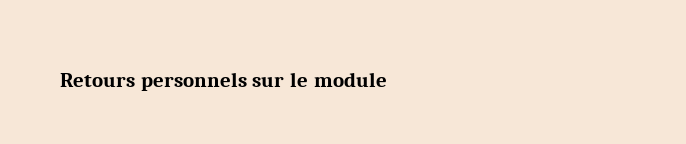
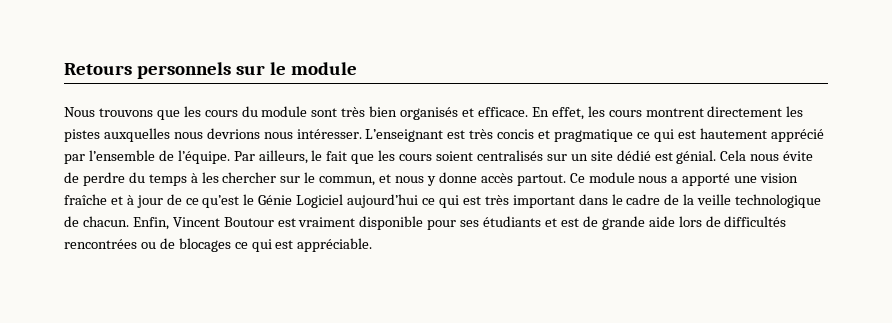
+ Nous trouvons que les cours du module sont très bien organisés et efficace. En effet, les cours montrent directement les pistes auxquelles nous devrions nous intéresser. L’enseignant est très concis et pragmatique ce qui est hautement apprécié par l’ensemble de l’équipe. Par ailleurs, le fait que les cours soient centralisés sur un site dédié est génial. Cela nous évite de perdre du temps à les chercher sur le commun, et nous y donne accès partout. Ce module nous a apporté une vision fraîche et à jour de ce qu’est le Génie Logiciel aujourd’hui ce qui est très important dans le cadre de la veille technologique de chacun. Enfin, Vincent Boutour est vraiment disponible pour ses étudiants et est de grande aide lors de difficultés rencontrées ou de blocages ce qui est appréciable.

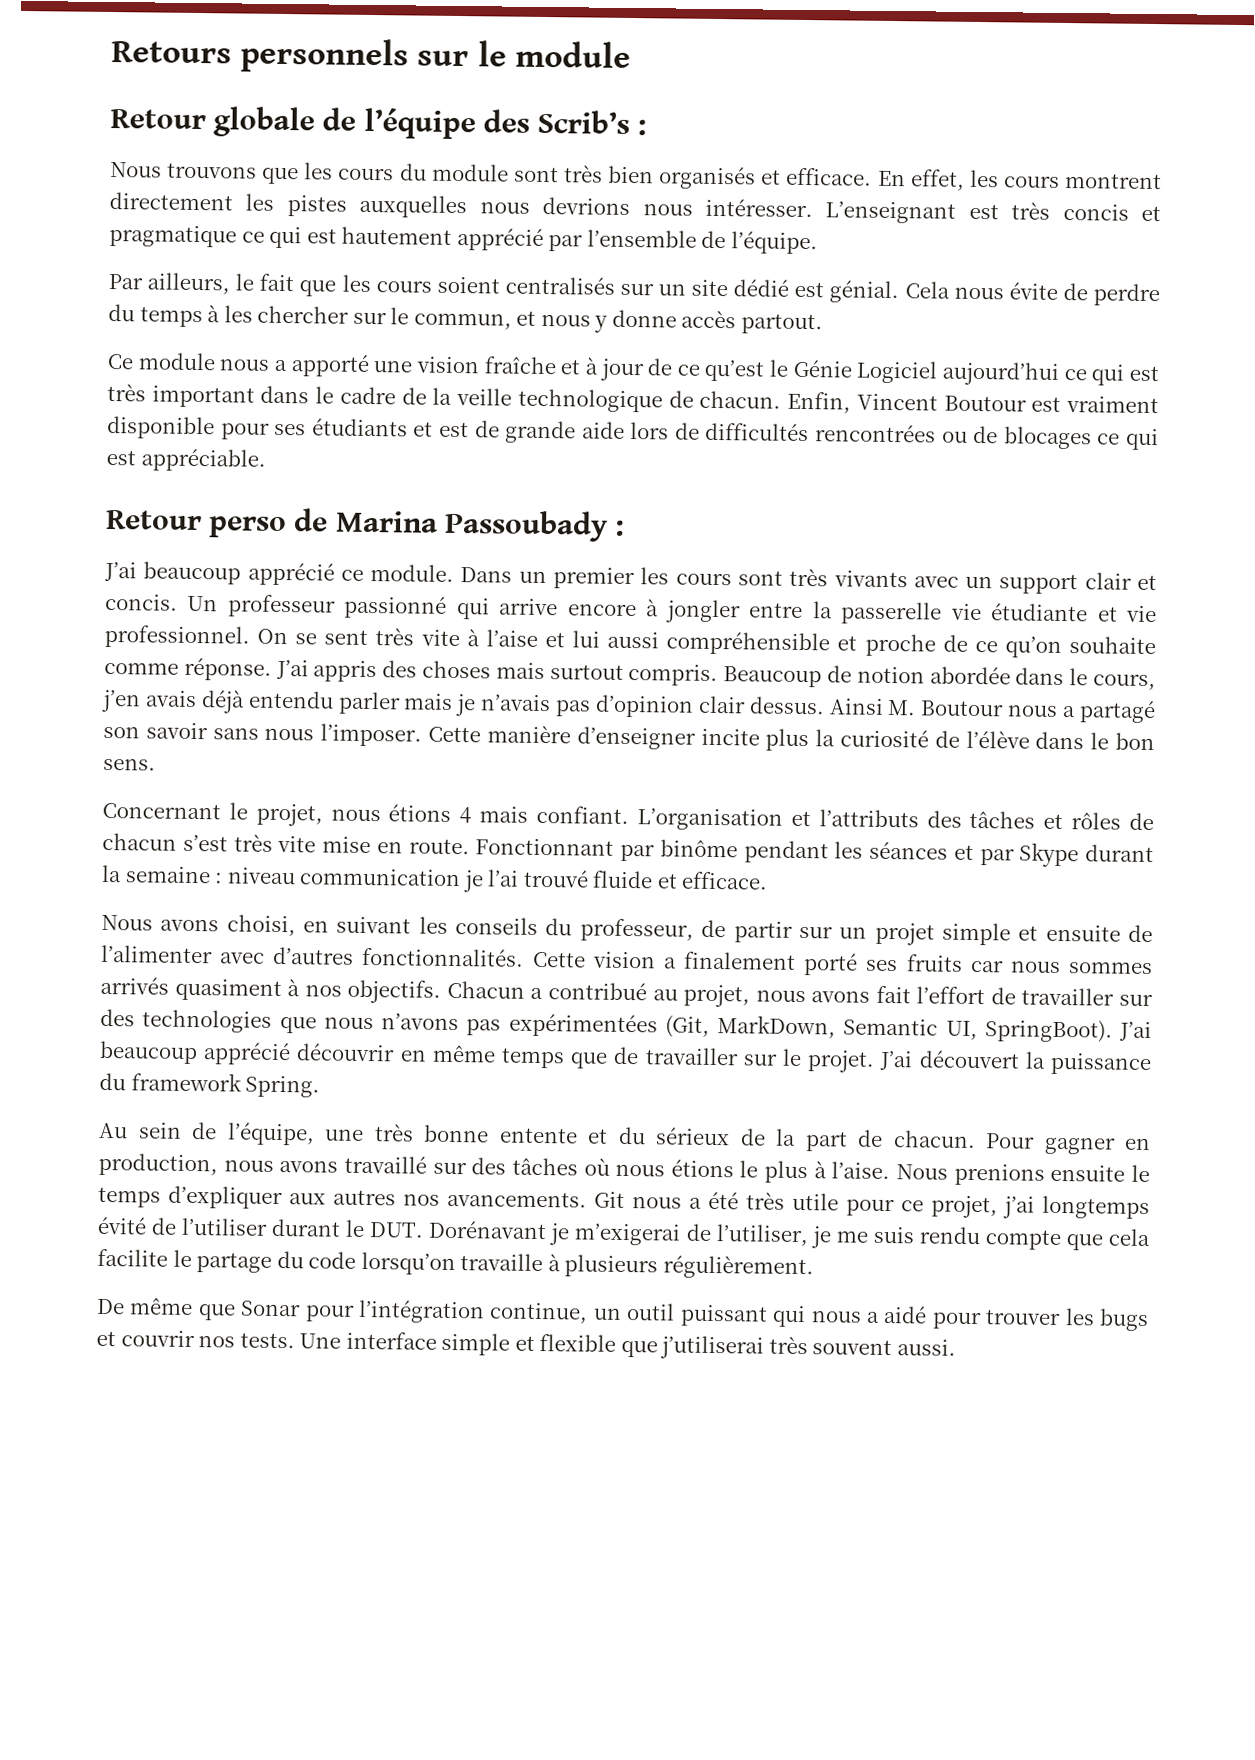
+ Retour globale de l’équipe des Scrib’s :
- L’enseignant est très concis et pragmatique ce qui est hautement apprécié par l’ensemble de l’équipe. Par ailleurs, le fait que les cours soient centralisés sur un site dédié est génial.
+ L’enseignant est très concis et pragmatique ce qui est hautement apprécié par l’ensemble de l’équipe.
+ Par ailleurs, le fait que les cours soient centralisés sur un site dédié est génial.
- Cela nous évite de perdre du temps à les chercher sur le commun, et nous y donne accès partout. Ce module nous a apporté une vision fraîche et à jour de ce qu’est le Génie Logiciel aujourd’hui ce qui est très important dans le cadre de la veille technologique de chacun.
+ Cela nous évite de perdre du temps à les chercher sur le commun, et nous y donne accès partout.
+ Ce module nous a apporté une vision fraîche et à jour de ce qu’est le Génie Logiciel aujourd’hui ce qui est très important dans le cadre de la veille technologique de chacun.
+ Retour perso de Marina Passoubady :
+ J’ai beaucoup apprécié ce module. Dans un premier les cours sont très vivants avec un support clair et concis. Un professeur passionné qui arrive encore à jongler entre la passerelle vie étudiante et vie professionnel. On se sent très vite à l’aise et lui aussi compréhensible et proche de ce qu’on souhaite comme réponse. J’ai appris des choses mais surtout compris. Beaucoup de notion abordée dans le cours, j’en avais déjà entendu parler mais je n’avais pas d’opinion clair dessus. Ainsi M. Boutour nous a partagé son savoir sans nous l’imposer. Cette manière d’enseigner incite plus la curiosité de l’élève dans le bon sens.
+ Concernant le projet, nous étions 4 mais confiant. L’organisation et l’attributs des tâches et rôles de chacun s’est très vite mise en route. Fonctionnant par binôme pendant les séances et par Skype durant la semaine : niveau communication je l’ai trouvé fluide et efficace.
+ Nous avons choisi, en suivant les conseils du professeur, de partir sur un projet simple et ensuite de l’alimenter avec d’autres fonctionnalités. Cette vision a finalement porté ses fruits car nous sommes arrivés quasiment à nos objectifs. Chacun a contribué au projet, nous avons fait l’effort de travailler sur des technologies que nous n’avons pas expérimentées (Git, MarkDown, Semantic UI, SpringBoot). J’ai beaucoup apprécié découvrir en même temps que de travailler sur le projet. J’ai découvert la puissance du framework Spring.
+ Au sein de l’équipe, une très bonne entente et du sérieux de la part de chacun. Pour gagner en production, nous avons travaillé sur des tâches où nous étions le plus à l’aise. Nous prenions ensuite le temps d’expliquer aux autres nos avancements. Git nous a été très utile pour ce projet, j’ai longtemps évité de l’utiliser durant le DUT. Dorénavant je m’exigerai de l’utiliser, je me suis rendu compte que cela facilite le partage du code lorsqu’on travaille à plusieurs régulièrement.
+ De même que Sonar pour l’intégration continue, un outil puissant qui nous a aidé pour trouver les bugs et couvrir nos tests. Une interface simple et flexible que j’utiliserai très souvent aussi.

